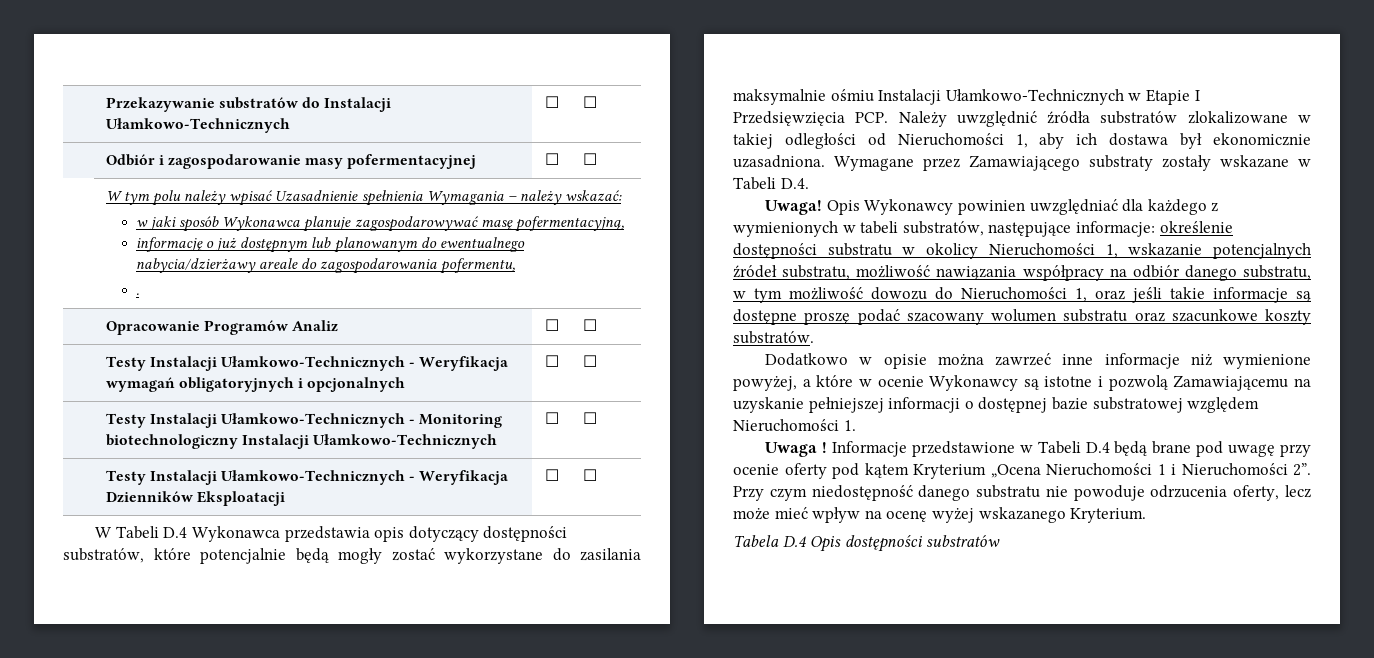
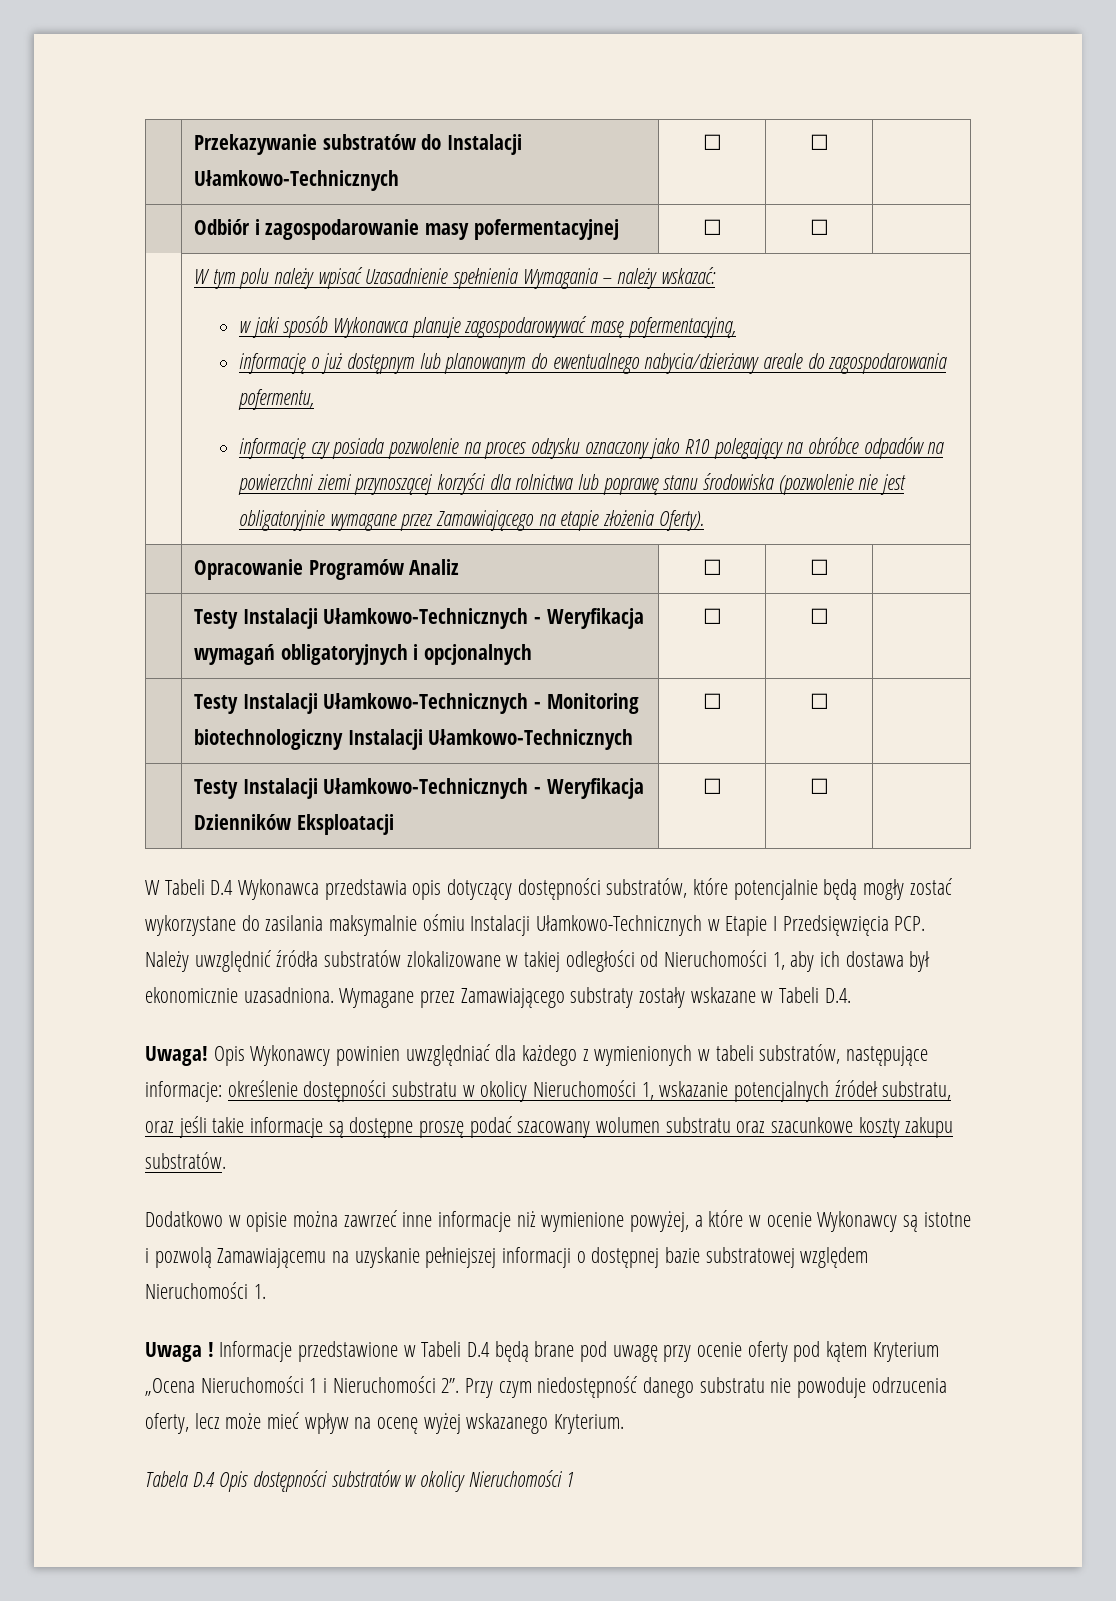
- .
+ informację czy posiada pozwolenie na proces odzysku oznaczony jako R10 polegający na obróbce odpadów na powierzchni ziemi przynoszącej korzyści dla rolnictwa lub poprawę stanu środowiska (pozwolenie nie jest obligatoryjnie wymagane przez Zamawiającego na etapie złożenia Oferty).
- Opis Wykonawcy powinien uwzględniać dla każdego z wymienionych w tabeli substratów, następujące informacje: określenie dostępności substratu w okolicy Nieruchomości 1, wskazanie potencjalnych źródeł substratu, możliwość nawiązania współpracy na odbiór danego substratu, w tym możliwość dowozu do Nieruchomości 1, oraz jeśli takie informacje są dostępne proszę podać szacowany wolumen substratu oraz szacunkowe koszty substratów.
+ Opis Wykonawcy powinien uwzględniać dla każdego z wymienionych w tabeli substratów, następujące informacje: określenie dostępności substratu w okolicy Nieruchomości 1, wskazanie potencjalnych źródeł substratu, oraz jeśli takie informacje są dostępne proszę podać szacowany wolumen substratu oraz szacunkowe koszty zakupu substratów.
- Tabela D.4 Opis dostępności substratów
+ Tabela D.4 Opis dostępności substratów w okolicy Nieruchomości 1

